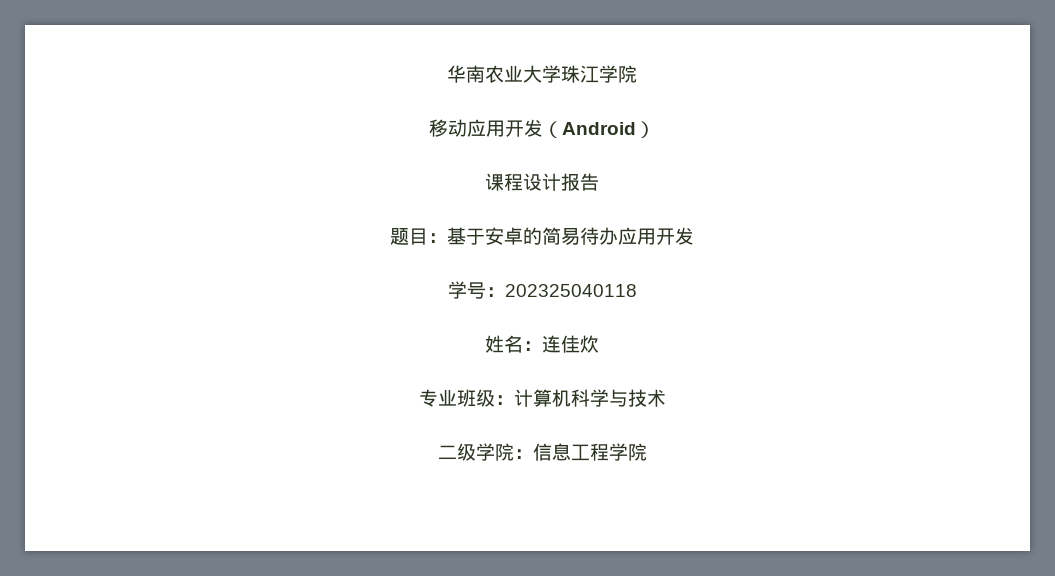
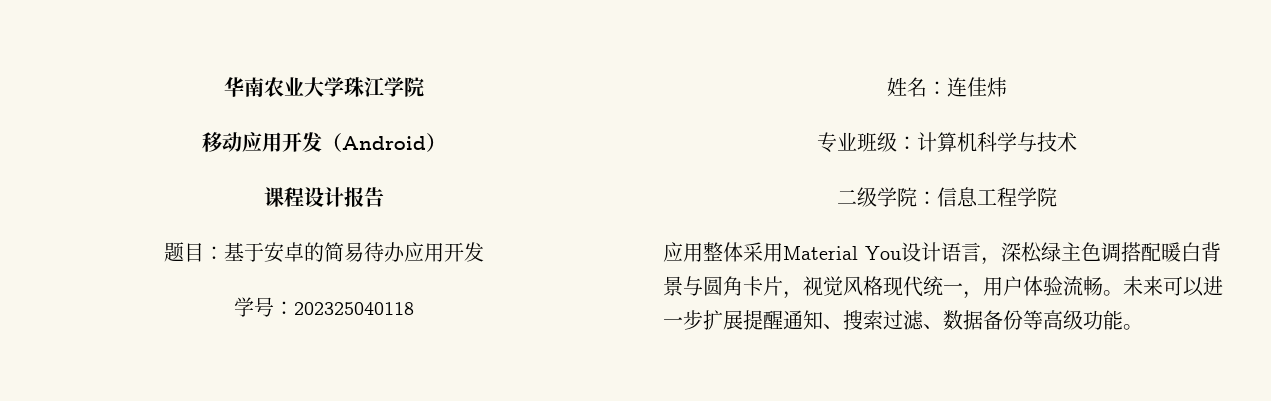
- 姓名：连佳炊
+ 姓名：连佳炜
+ 应用整体采用Material You设计语言，深松绿主色调搭配暖白背景与圆角卡片，视觉风格现代统一，用户体验流畅。未来可以进一步扩展提醒通知、搜索过滤、数据备份等高级功能。

